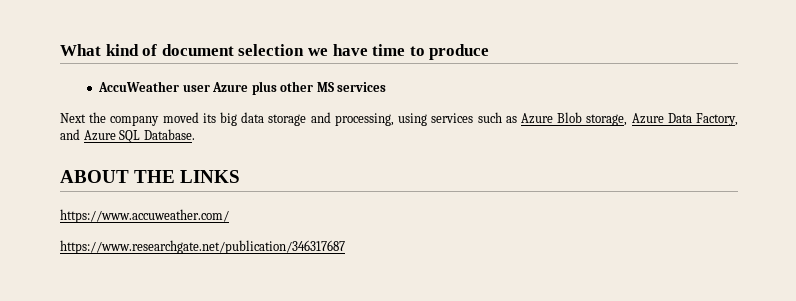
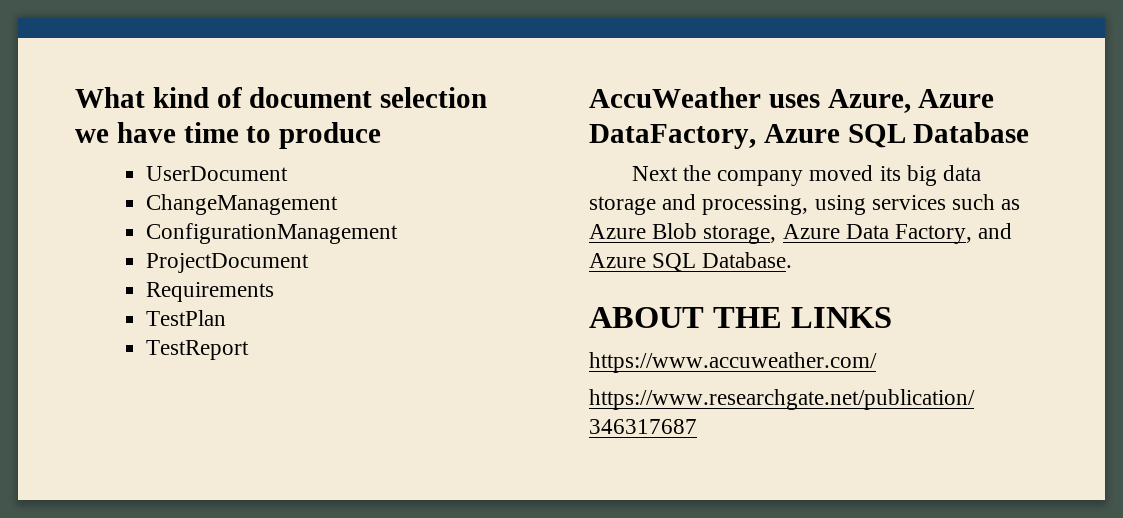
- AccuWeather user Azure plus other MS services
+ UserDocument
+ ChangeManagement
+ ConfigurationManagement
+ ProjectDocument
+ Requirements
+ TestPlan
+ TestReport
+ AccuWeather uses Azure, Azure DataFactory, Azure SQL Database

